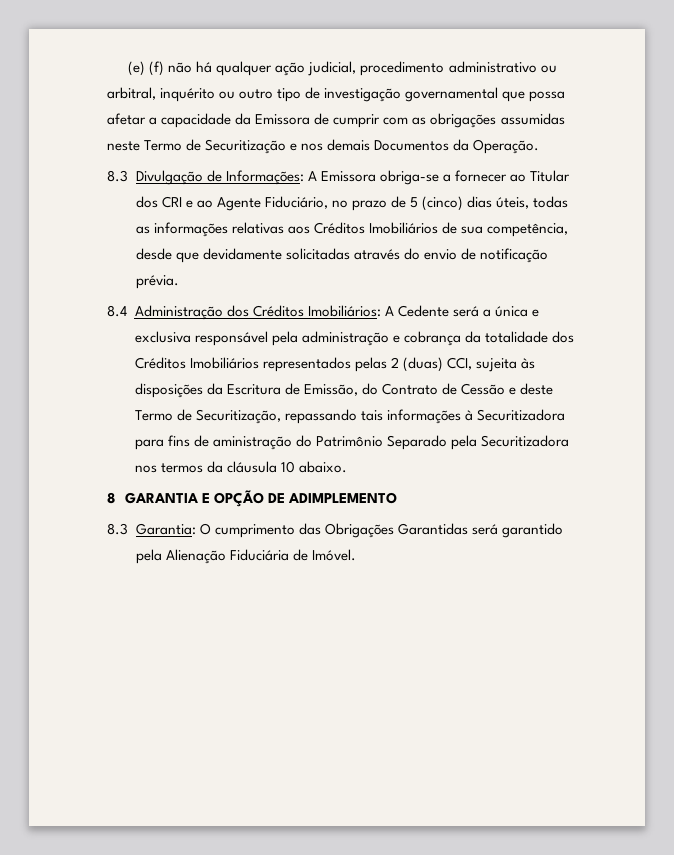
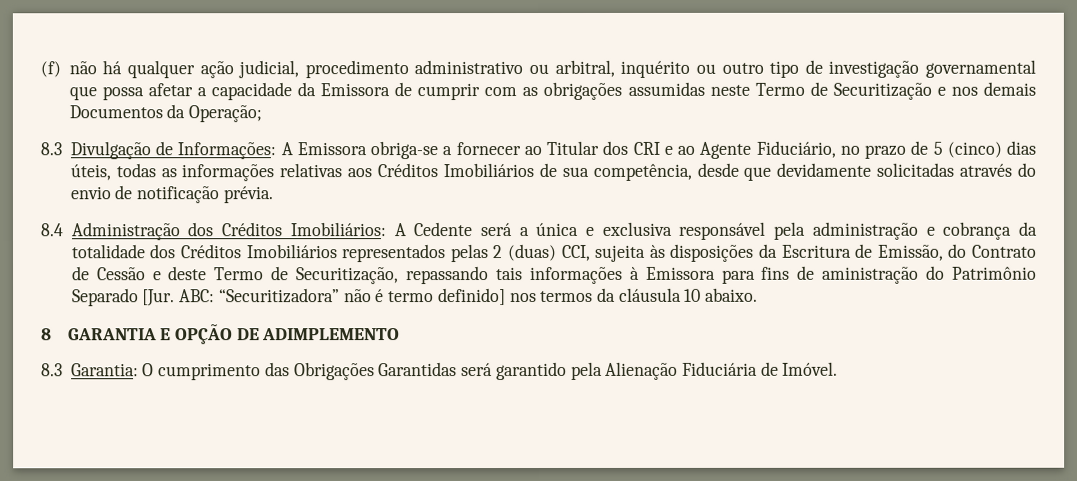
- (e) (f) não há qualquer ação judicial, procedimento administrativo ou arbitral, inquérito ou outro tipo de investigação governamental que possa afetar a capacidade da Emissora de cumprir com as obrigações assumidas neste Termo de Securitização e nos demais Documentos da Operação.
+ (f) não há qualquer ação judicial, procedimento administrativo ou arbitral, inquérito ou outro tipo de investigação governamental que possa afetar a capacidade da Emissora de cumprir com as obrigações assumidas neste Termo de Securitização e nos demais Documentos da Operação;
- 8.4 Administração dos Créditos Imobiliários: A Cedente será a única e exclusiva responsável pela administração e cobrança da totalidade dos Créditos Imobiliários representados pelas 2 (duas) CCI, sujeita às disposições da Escritura de Emissão, do Contrato de Cessão e deste Termo de Securitização, repassando tais informações à Securitizadora para fins de aministração do Patrimônio Separado pela Securitizadora nos termos da cláusula 10 abaixo.
+ 8.4 Administração dos Créditos Imobiliários: A Cedente será a única e exclusiva responsável pela administração e cobrança da totalidade dos Créditos Imobiliários representados pelas 2 (duas) CCI, sujeita às disposições da Escritura de Emissão, do Contrato de Cessão e deste Termo de Securitização, repassando tais informações à Emissora para fins de aministração do Patrimônio Separado [Jur. ABC: “Securitizadora” não é termo definido] nos termos da cláusula 10 abaixo.

